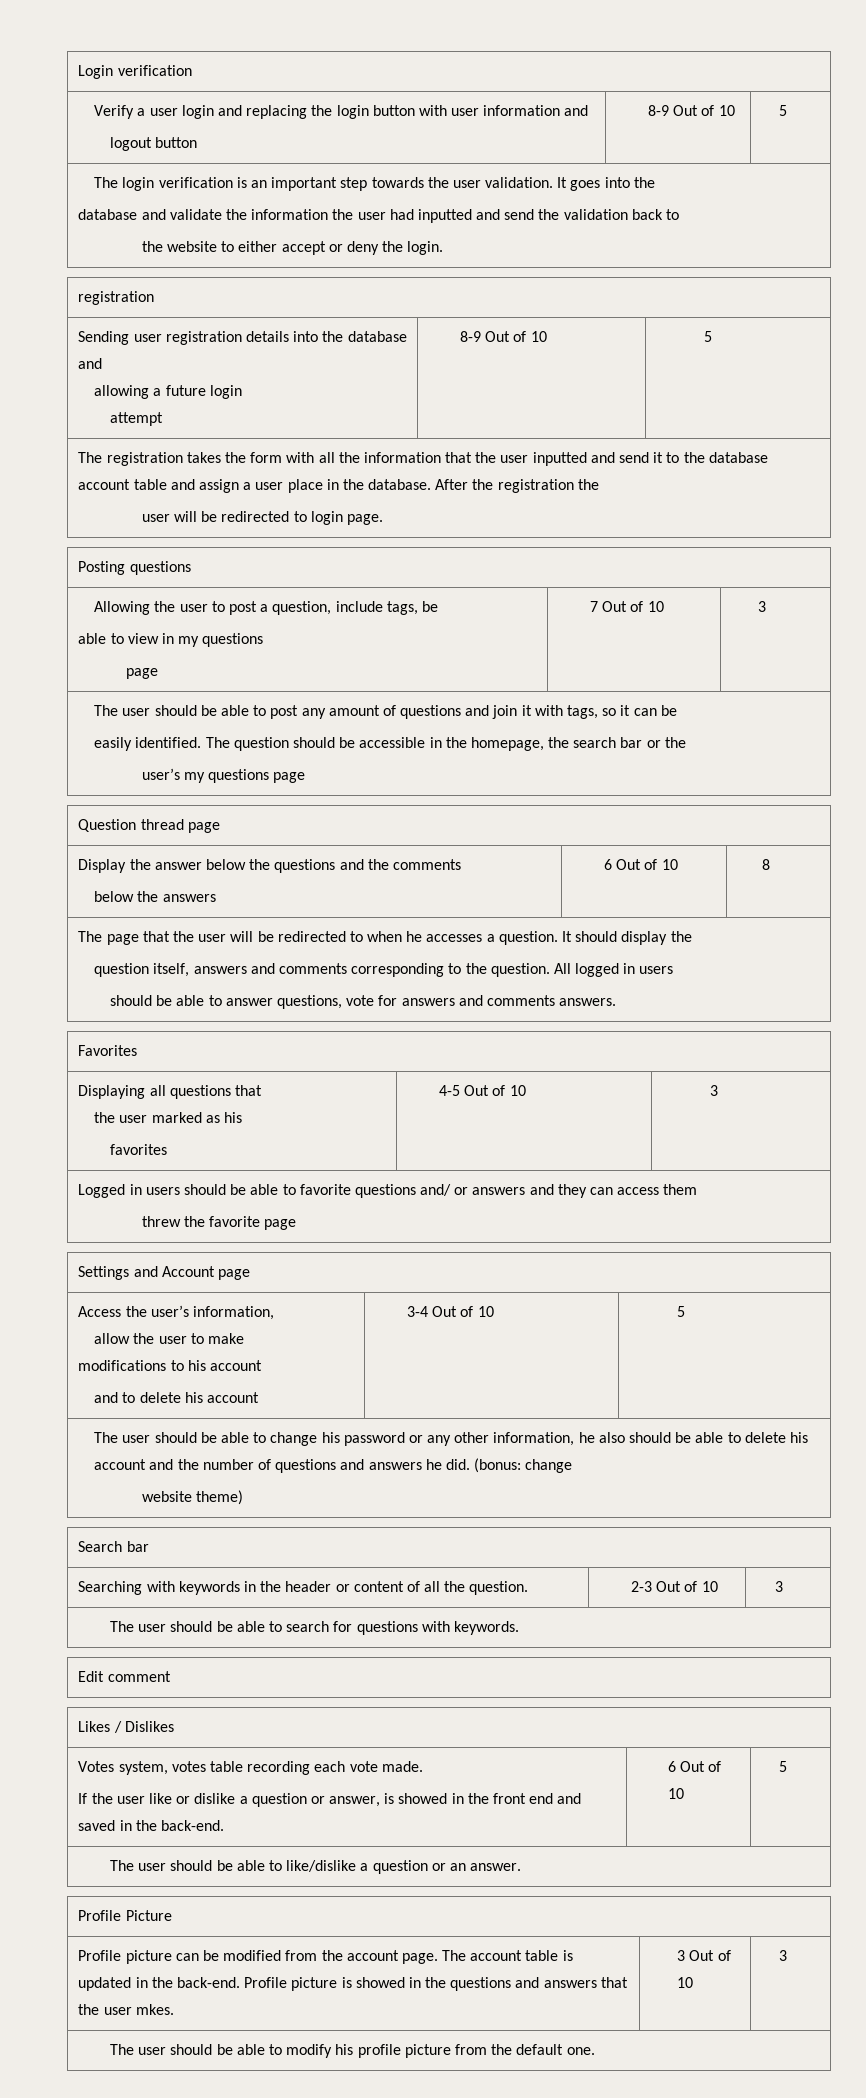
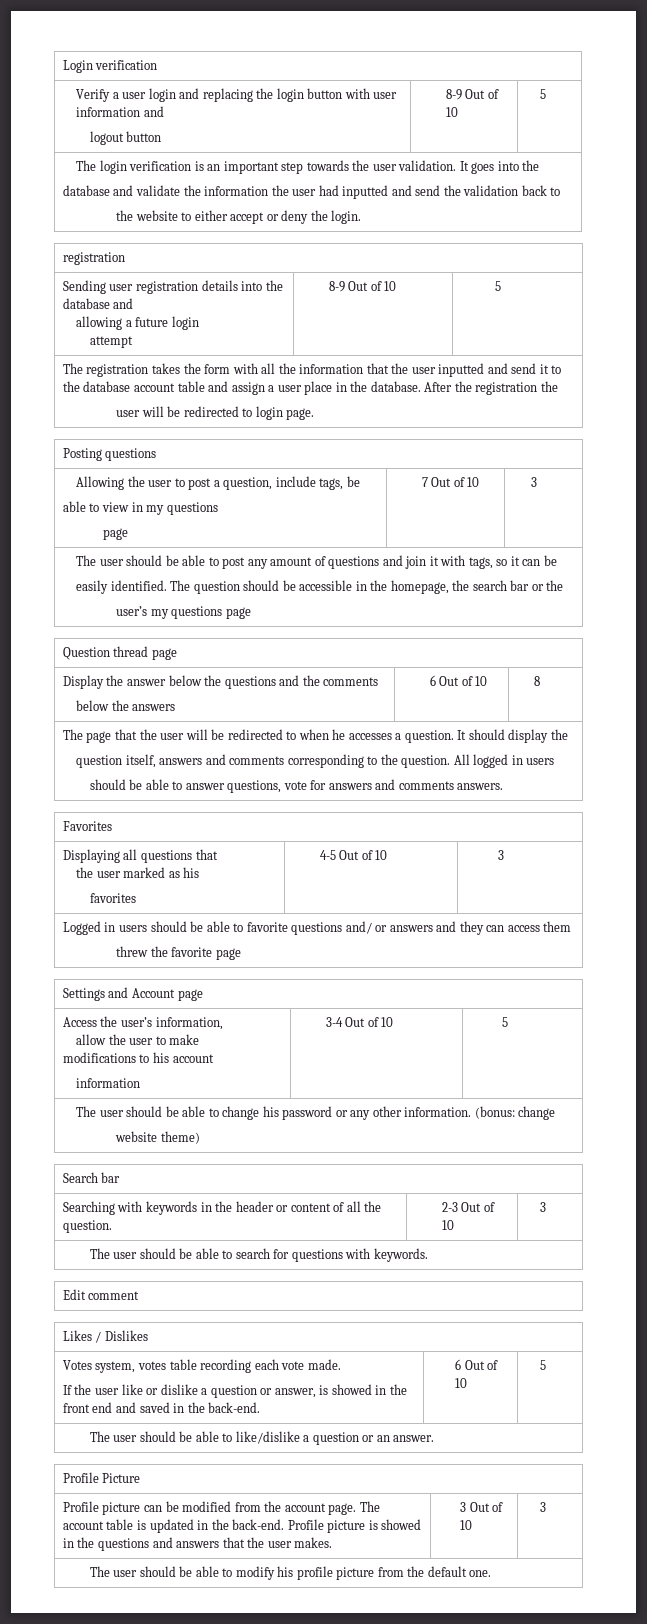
  Access the user’s information,
  allow the user to make
  modifications to his account
- and to delete his account | 3-4 Out of 10 | 5
+ information | 3-4 Out of 10 | 5
- The user should be able to change his password or any other information, he also should be able to delete his account and the number of questions and answers he did. (bonus: change
+ The user should be able to change his password or any other information. (bonus: change
- Profile picture can be modified from the account page. The account table is updated in the back-end. Profile picture is showed in the questions and answers that the user mkes. | 3 Out of 10 | 3
+ Profile picture can be modified from the account page. The account table is updated in the back-end. Profile picture is showed in the questions and answers that the user makes. | 3 Out of 10 | 3

